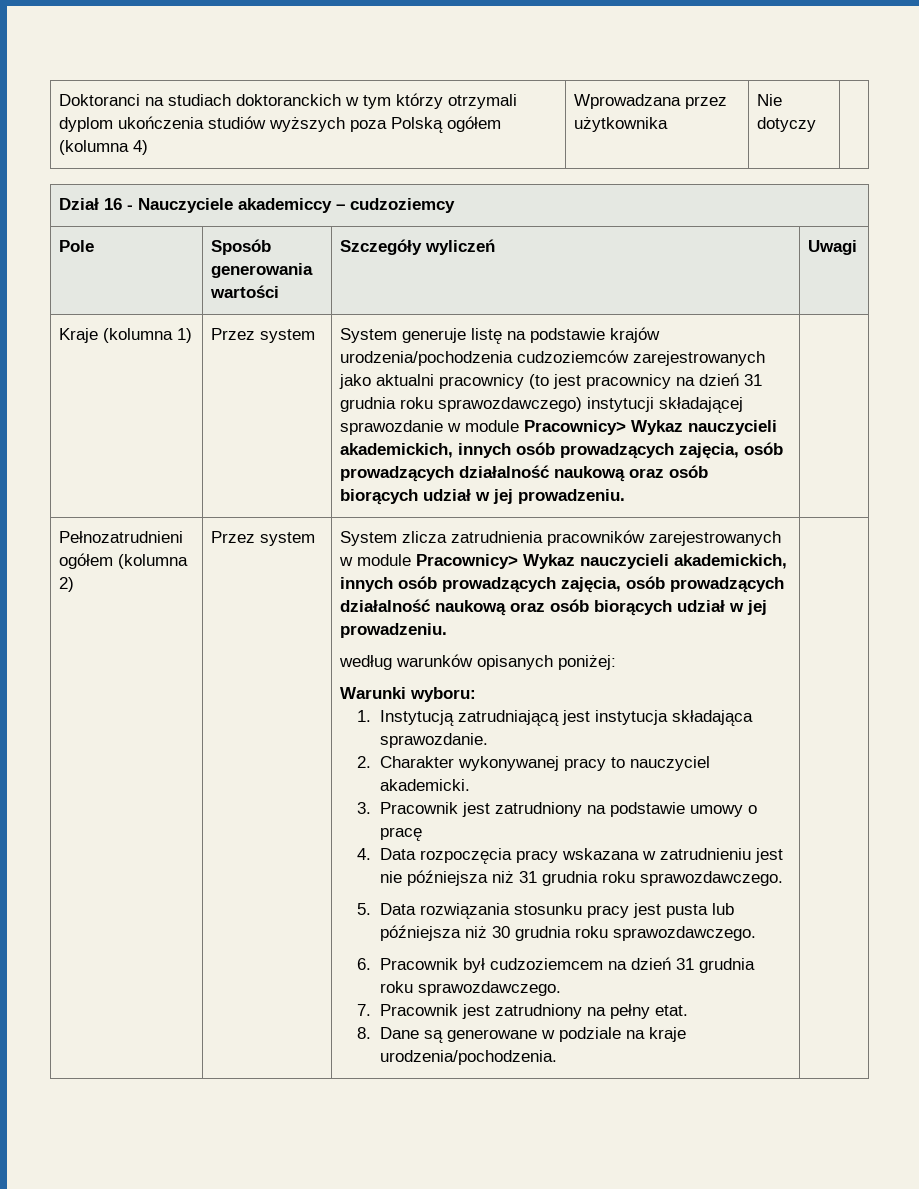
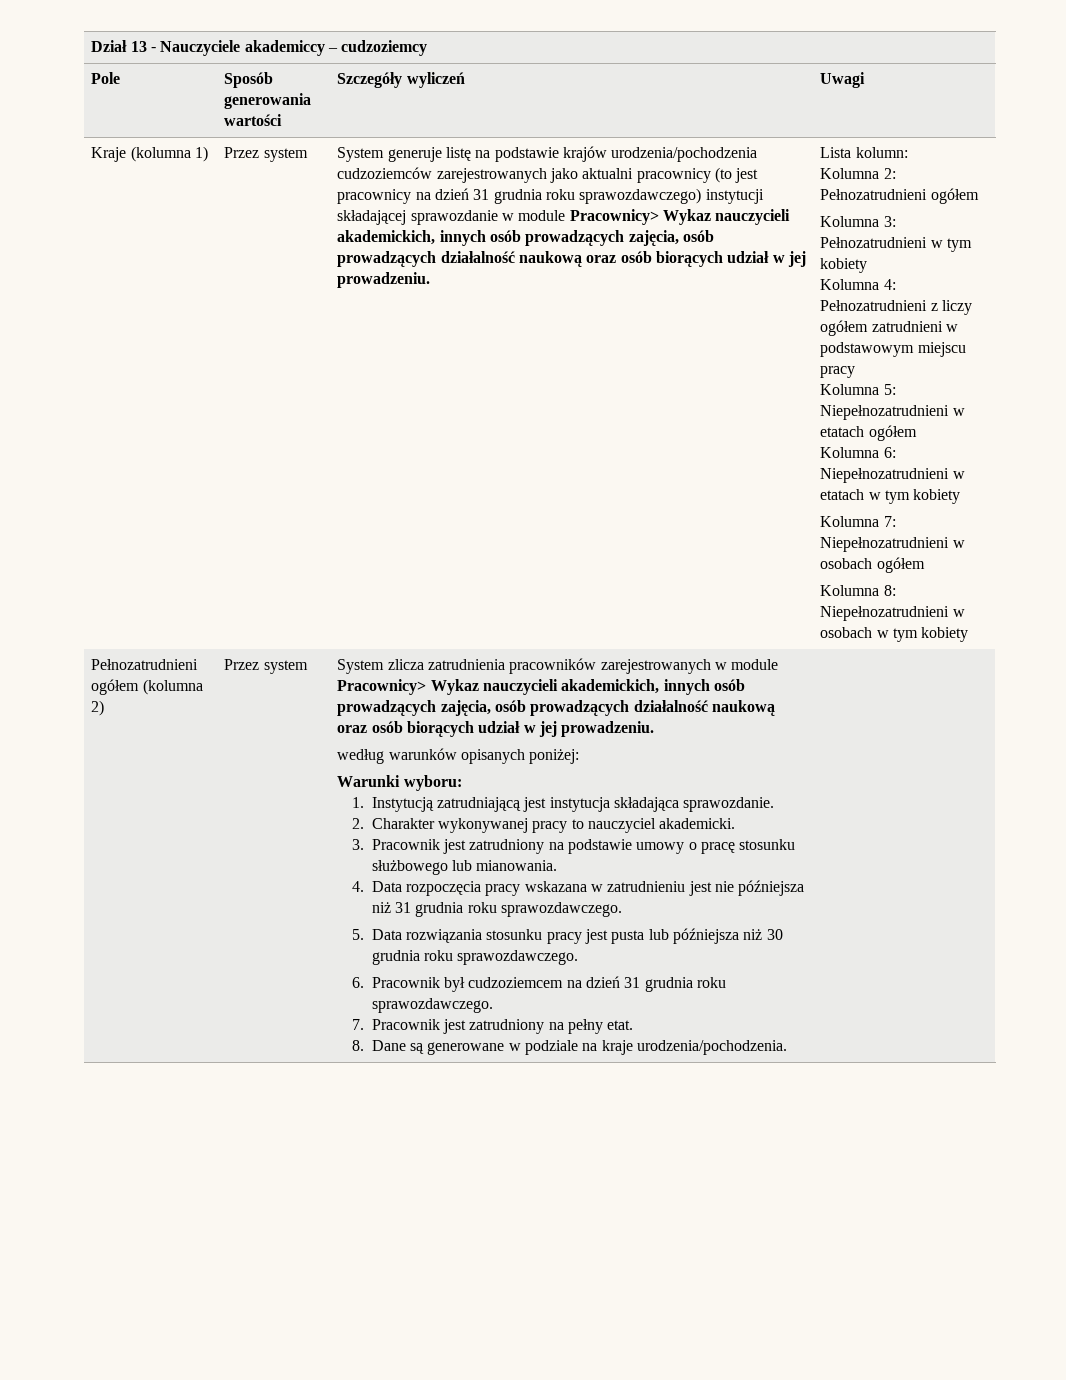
- Doktoranci na studiach doktoranckich w tym którzy otrzymali dyplom ukończenia studiów wyższych poza Polską ogółem (kolumna 4) | Wprowadzana przez użytkownika | Nie dotyczy |
- Dział 16 - Nauczyciele akademiccy – cudzoziemcy
+ Dział 13 - Nauczyciele akademiccy – cudzoziemcy
+ Lista kolumn:
+ Kolumna 2: Pełnozatrudnieni ogółem
+ Kolumna 3: Pełnozatrudnieni w tym kobiety
+ Kolumna 4: Pełnozatrudnieni z liczy ogółem zatrudnieni w podstawowym miejscu pracy
+ Kolumna 5: Niepełnozatrudnieni w etatach ogółem
+ Kolumna 6: Niepełnozatrudnieni w etatach w tym kobiety
+ Kolumna 7: Niepełnozatrudnieni w osobach ogółem
+ Kolumna 8: Niepełnozatrudnieni w osobach w tym kobiety
- 3. Pracownik jest zatrudniony na podstawie umowy o pracę
+ 3. Pracownik jest zatrudniony na podstawie umowy o pracę stosunku służbowego lub mianowania.

